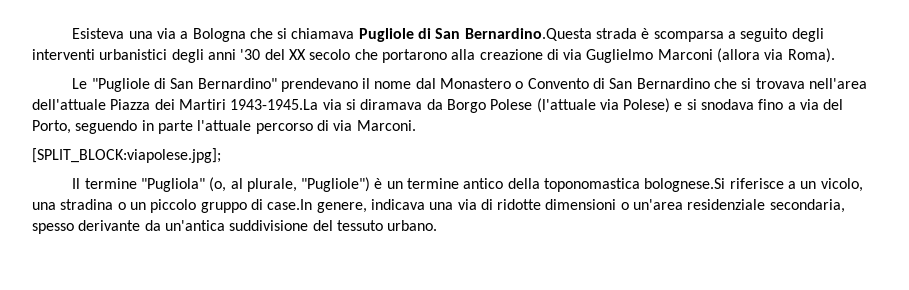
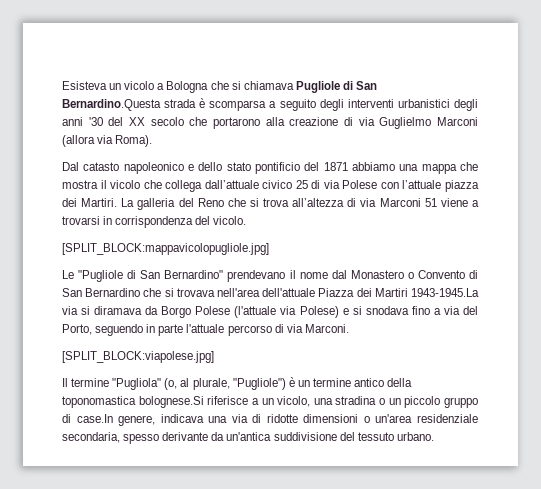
- Esisteva una via a Bologna che si chiamava Pugliole di San Bernardino.Questa strada è scomparsa a seguito degli interventi urbanistici degli anni '30 del XX secolo che portarono alla creazione di via Guglielmo Marconi (allora via Roma).
+ Esisteva un vicolo a Bologna che si chiamava Pugliole di San Bernardino.Questa strada è scomparsa a seguito degli interventi urbanistici degli anni '30 del XX secolo che portarono alla creazione di via Guglielmo Marconi (allora via Roma).
+ Dal catasto napoleonico e dello stato pontificio del 1871 abbiamo una mappa che mostra il vicolo che collega dall’attuale civico 25 di via Polese con l’attuale piazza dei Martiri. La galleria del Reno che si trova all’altezza di via Marconi 51 viene a trovarsi in corrispondenza del vicolo.
+ [SPLIT_BLOCK:mappavicolopugliole.jpg]
- [SPLIT_BLOCK:viapolese.jpg];
+ [SPLIT_BLOCK:viapolese.jpg]

